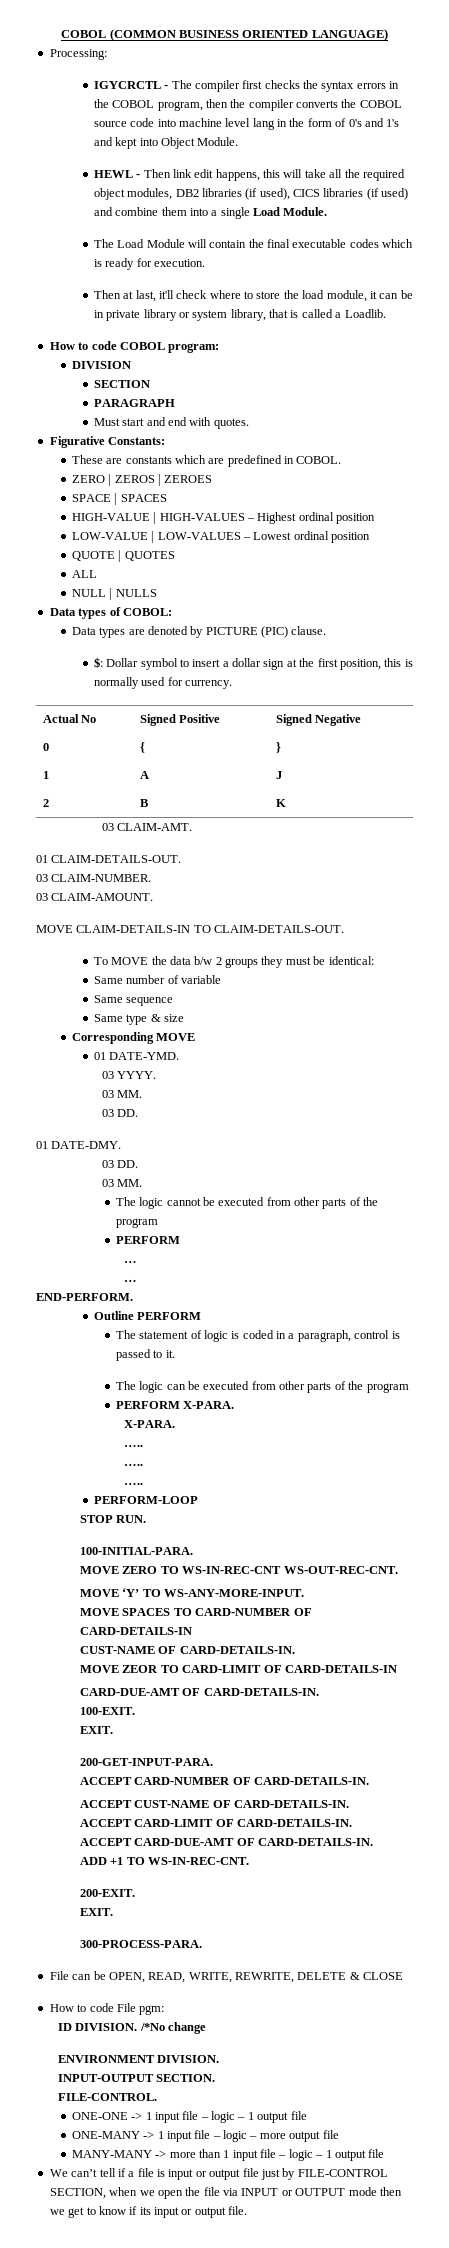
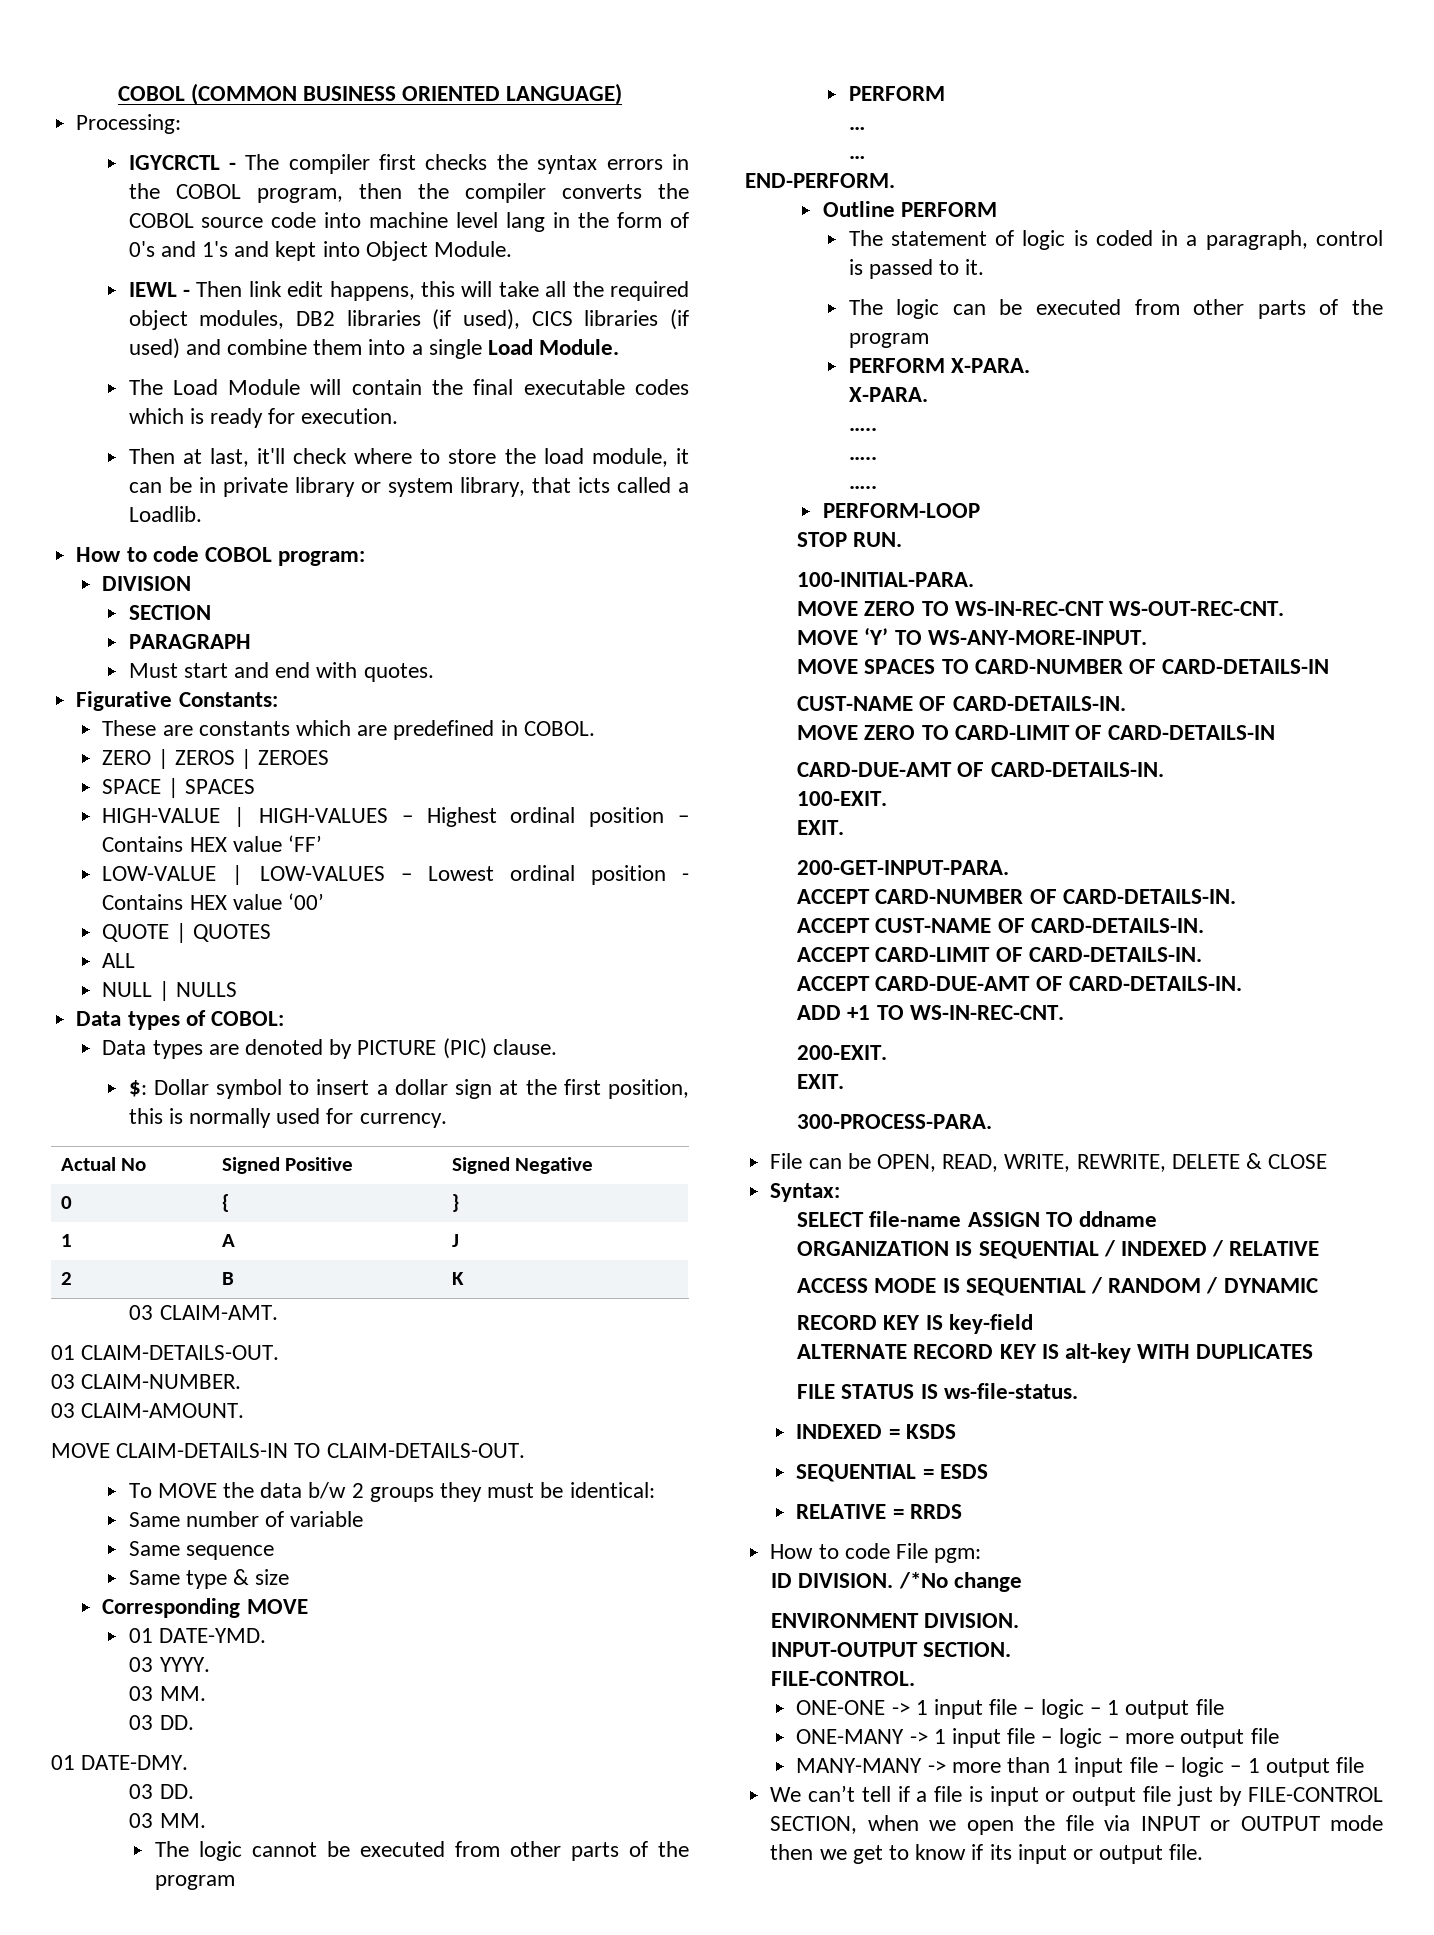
- HEWL - Then link edit happens, this will take all the required object modules, DB2 libraries (if used), CICS libraries (if used) and combine them into a single Load Module.
+ IEWL - Then link edit happens, this will take all the required object modules, DB2 libraries (if used), CICS libraries (if used) and combine them into a single Load Module.
- Then at last, it'll check where to store the load module, it can be in private library or system library, that is called a Loadlib.
+ Then at last, it'll check where to store the load module, it can be in private library or system library, that icts called a Loadlib.
- HIGH-VALUE | HIGH-VALUES – Highest ordinal position
+ HIGH-VALUE | HIGH-VALUES – Highest ordinal position – Contains HEX value ‘FF’
- LOW-VALUE | LOW-VALUES – Lowest ordinal position
+ LOW-VALUE | LOW-VALUES – Lowest ordinal position - Contains HEX value ‘00’
- MOVE ZEOR TO CARD-LIMIT OF CARD-DETAILS-IN
+ MOVE ZERO TO CARD-LIMIT OF CARD-DETAILS-IN
+ Syntax:
+ SELECT file-name ASSIGN TO ddname
+ ORGANIZATION IS SEQUENTIAL / INDEXED / RELATIVE
+ ACCESS MODE IS SEQUENTIAL / RANDOM / DYNAMIC
+ RECORD KEY IS key-field
+ ALTERNATE RECORD KEY IS alt-key WITH DUPLICATES
+ FILE STATUS IS ws-file-status.
+ INDEXED = KSDS
+ SEQUENTIAL = ESDS
+ RELATIVE = RRDS

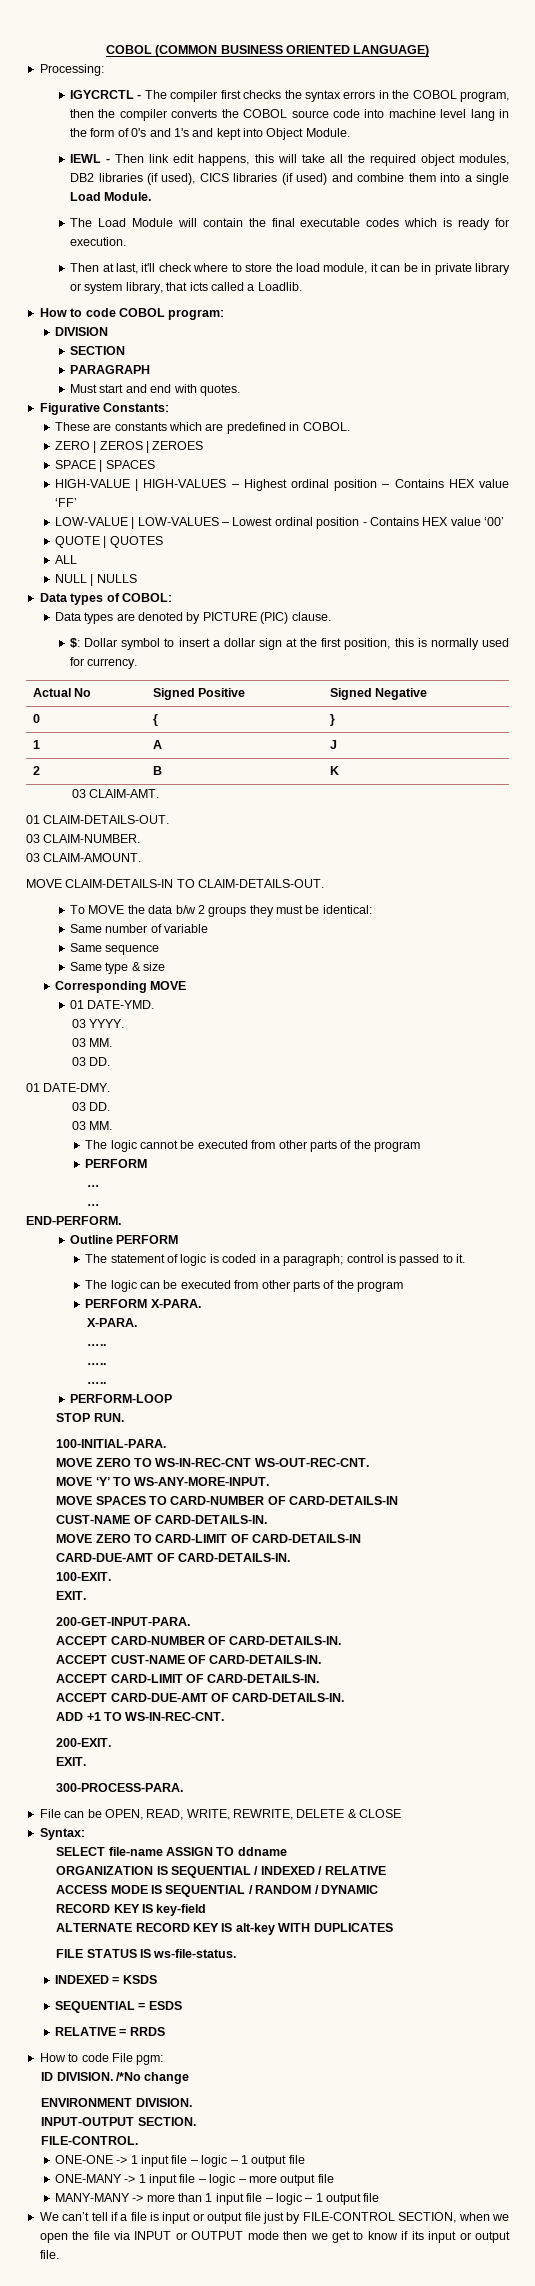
- The statement of logic is coded in a paragraph, control is passed to it.
+ The statement of logic is coded in a paragraph; control is passed to it.

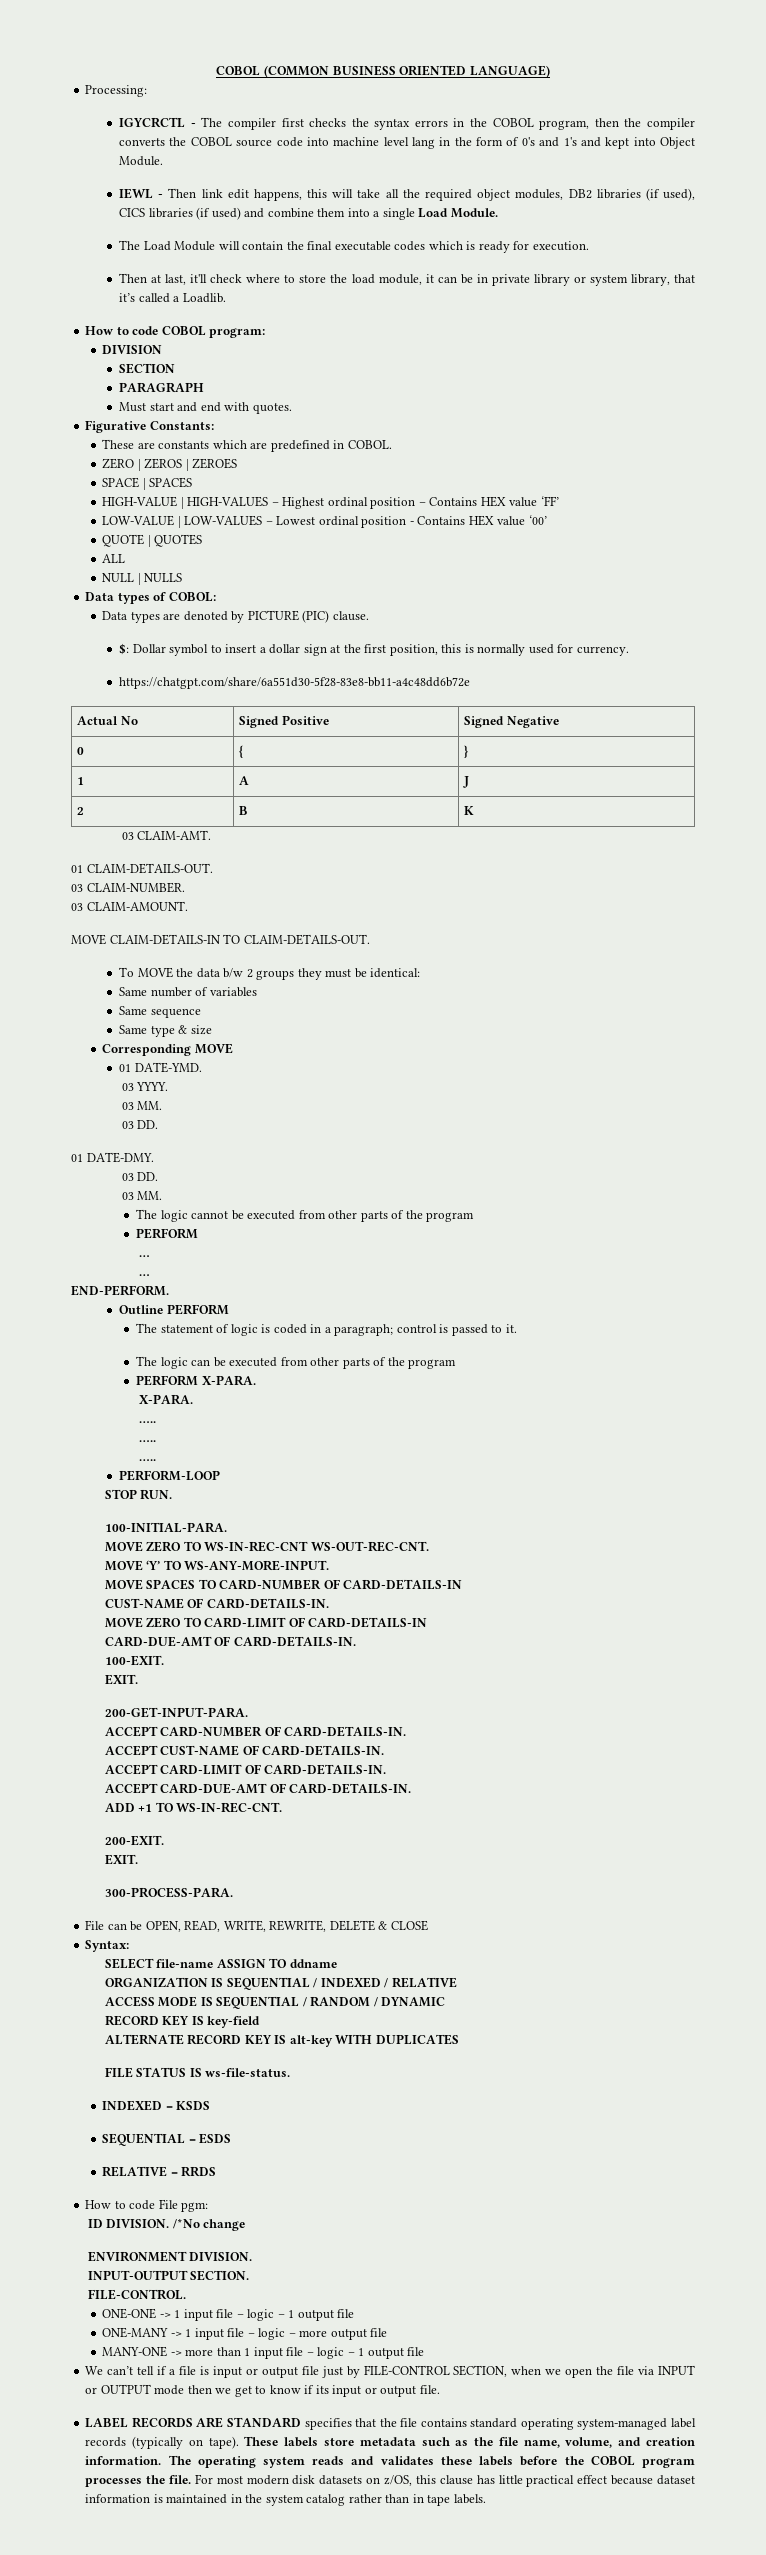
- Then at last, it'll check where to store the load module, it can be in private library or system library, that icts called a Loadlib.
+ Then at last, it'll check where to store the load module, it can be in private library or system library, that it’s called a Loadlib.
+ https://chatgpt.com/share/6a551d30-5f28-83e8-bb11-a4c48dd6b72e
- Same number of variable
+ Same number of variables
- MANY-MANY -> more than 1 input file – logic – 1 output file
+ MANY-ONE -> more than 1 input file – logic – 1 output file
+ LABEL RECORDS ARE STANDARD specifies that the file contains standard operating system-managed label records (typically on tape). These labels store metadata such as the file name, volume, and creation information. The operating system reads and validates these labels before the COBOL program processes the file. For most modern disk datasets on z/OS, this clause has little practical effect because dataset information is maintained in the system catalog rather than in tape labels.

